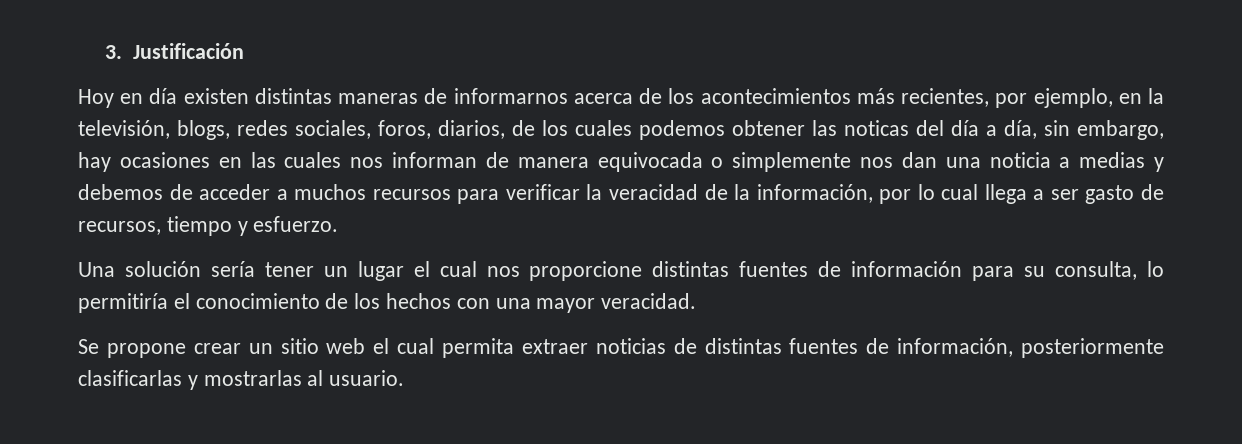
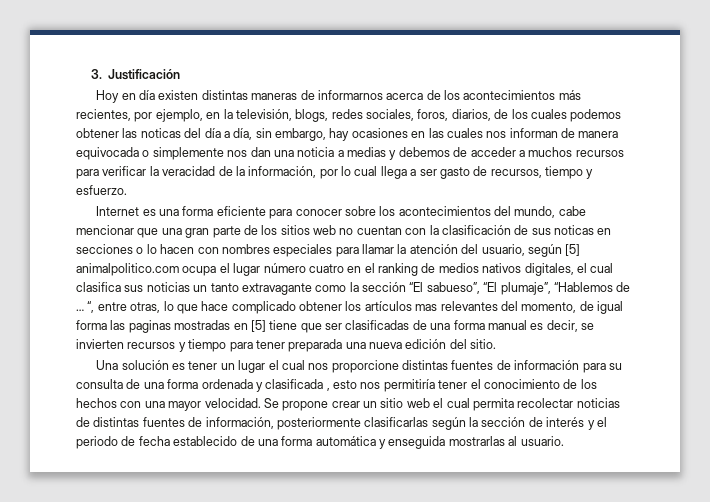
+ Internet es una forma eficiente para conocer sobre los acontecimientos del mundo, cabe mencionar que una gran parte de los sitios web no cuentan con la clasificación de sus noticas en secciones o lo hacen con nombres especiales para llamar la atención del usuario, según [5] animalpolitico.com ocupa el lugar número cuatro en el ranking de medios nativos digitales, el cual clasifica sus noticias un tanto extravagante como la sección “El sabueso”, “El plumaje”, “Hablemos de … “, entre otras, lo que hace complicado obtener los artículos mas relevantes del momento, de igual forma las paginas mostradas en [5] tiene que ser clasificadas de una forma manual es decir, se invierten recursos y tiempo para tener preparada una nueva edición del sitio.
- Una solución sería tener un lugar el cual nos proporcione distintas fuentes de información para su consulta, lo permitiría el conocimiento de los hechos con una mayor veracidad.
- Se propone crear un sitio web el cual permita extraer noticias de distintas fuentes de información, posteriormente clasificarlas y mostrarlas al usuario.
+ Una solución es tener un lugar el cual nos proporcione distintas fuentes de información para su consulta de una forma ordenada y clasificada , esto nos permitiría tener el conocimiento de los hechos con una mayor velocidad. Se propone crear un sitio web el cual permita recolectar noticias de distintas fuentes de información, posteriormente clasificarlas según la sección de interés y el periodo de fecha establecido de una forma automática y enseguida mostrarlas al usuario.

